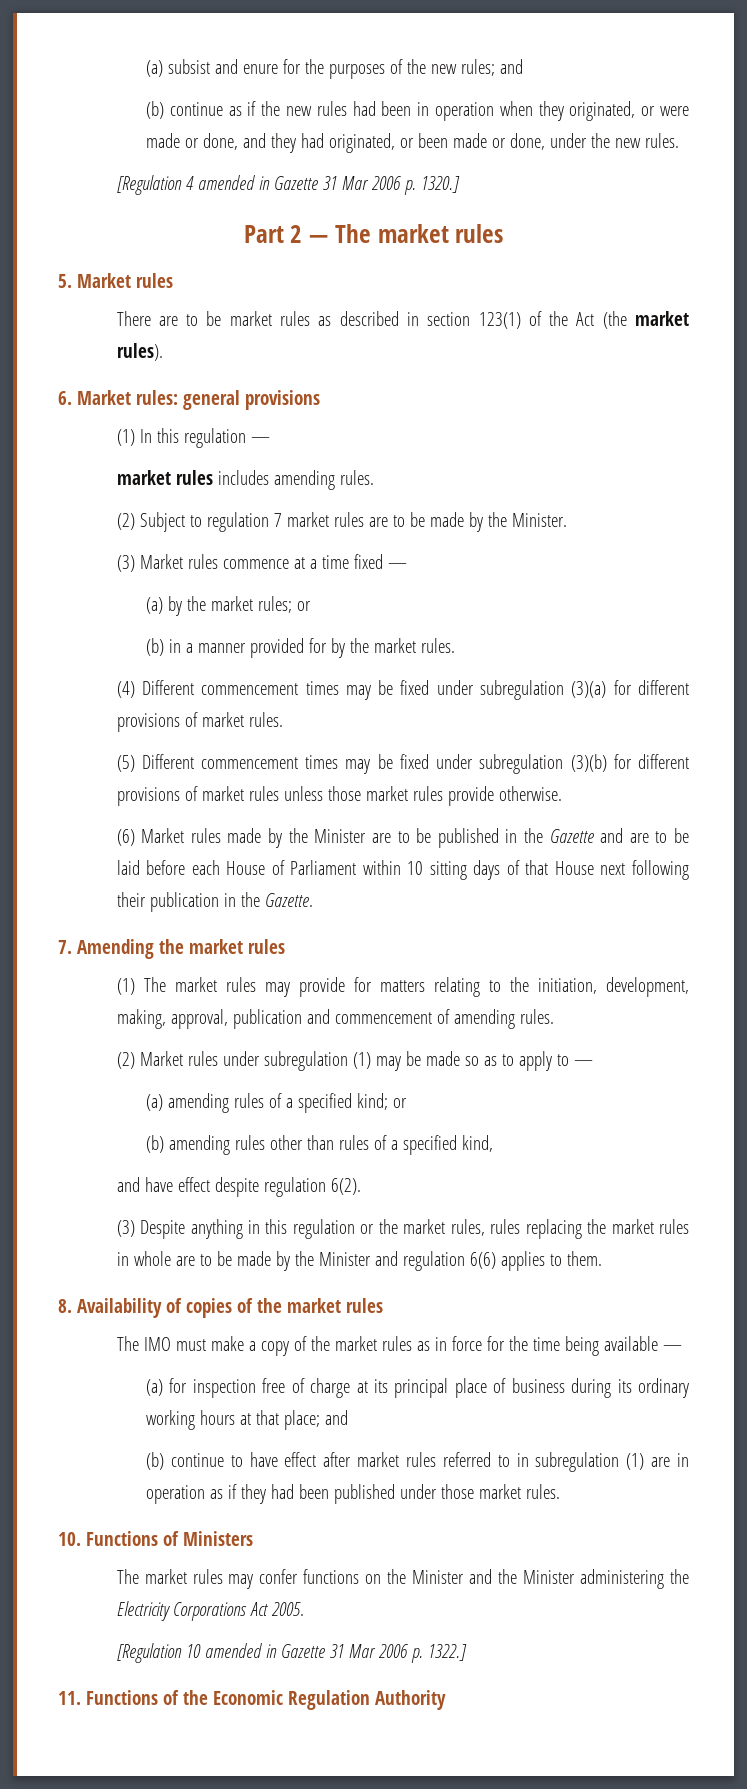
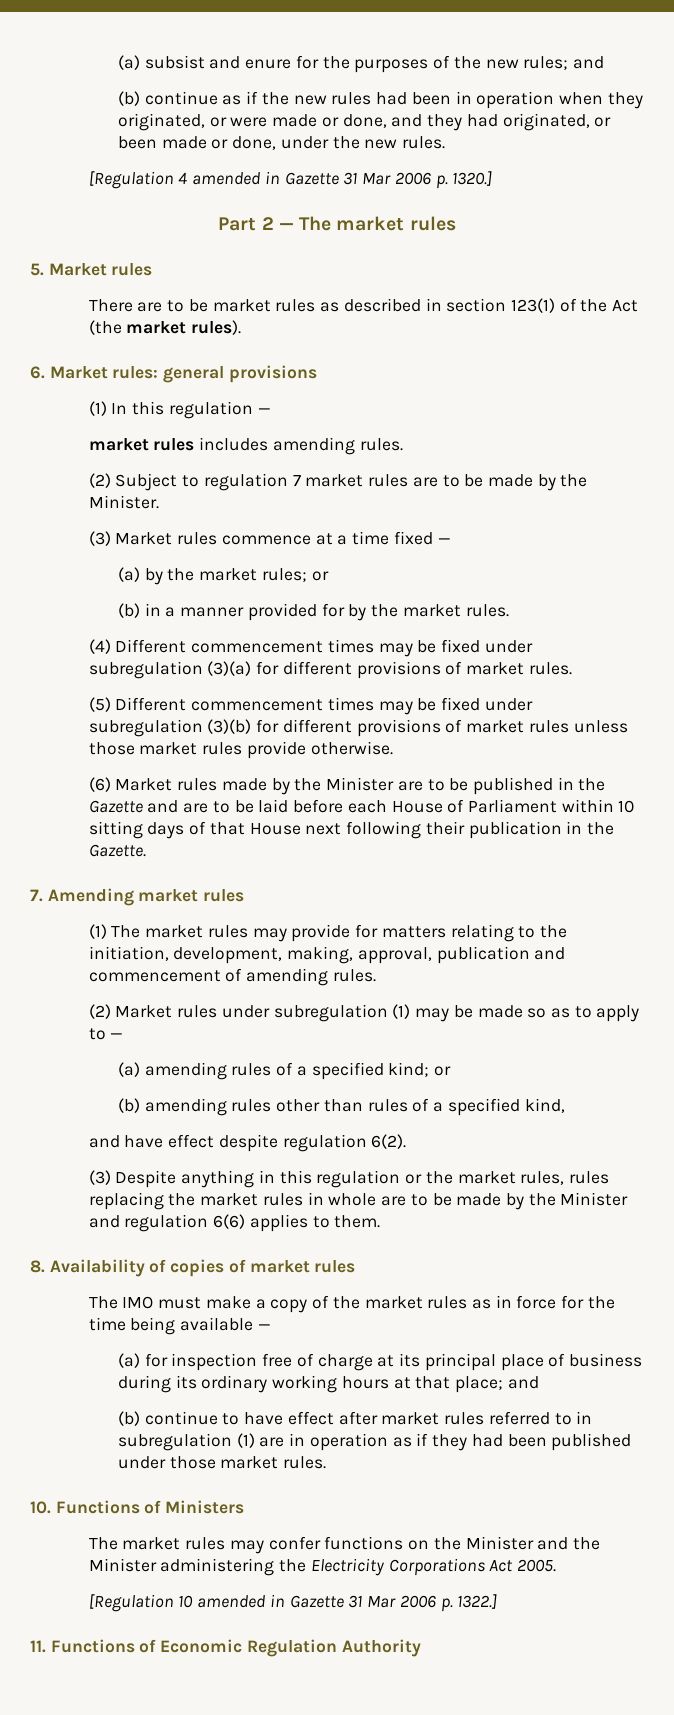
- 7. Amending the market rules
+ 7. Amending market rules
- 8. Availability of copies of the market rules
+ 8. Availability of copies of market rules
- 11. Functions of the Economic Regulation Authority
+ 11. Functions of Economic Regulation Authority

